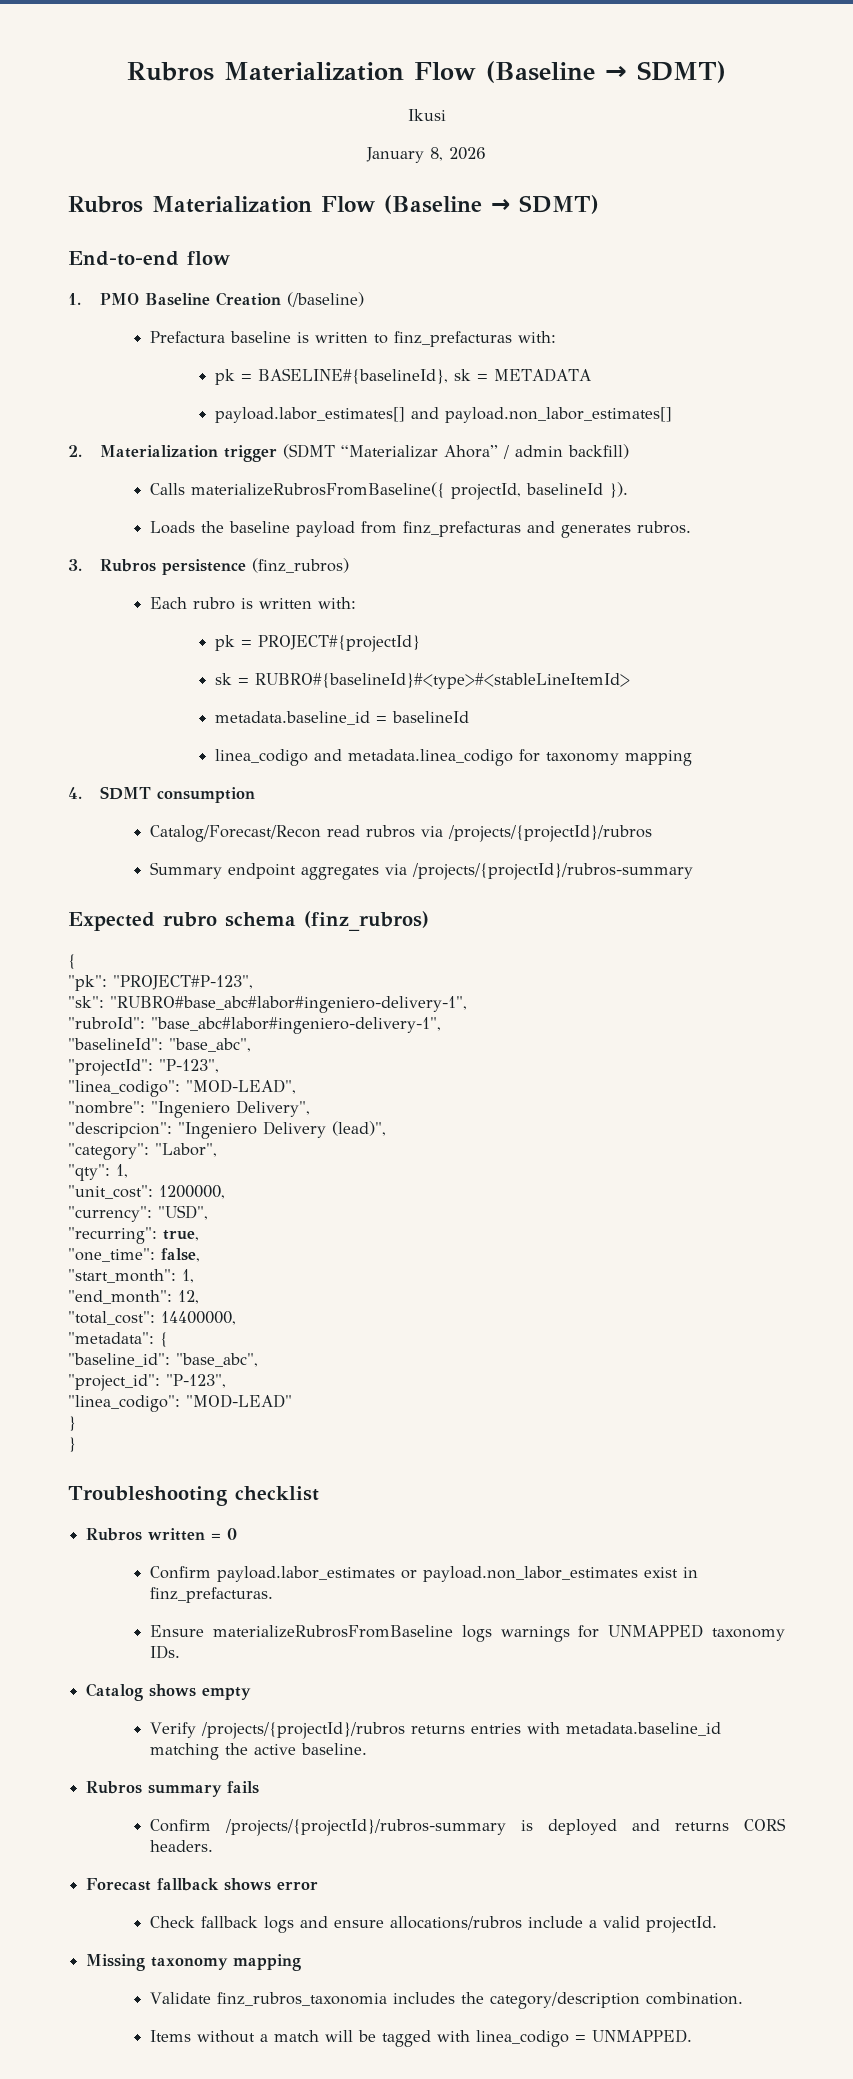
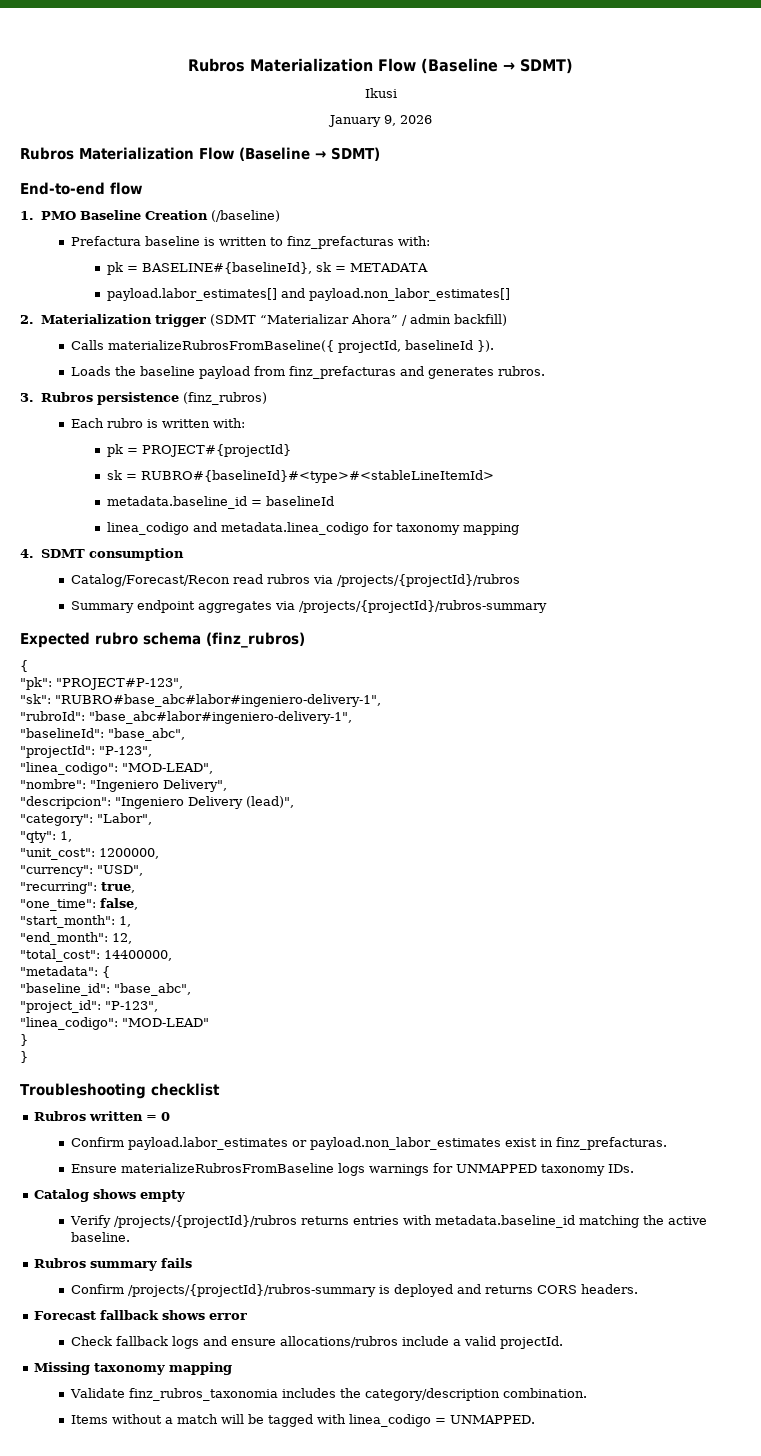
- January 8, 2026
+ January 9, 2026

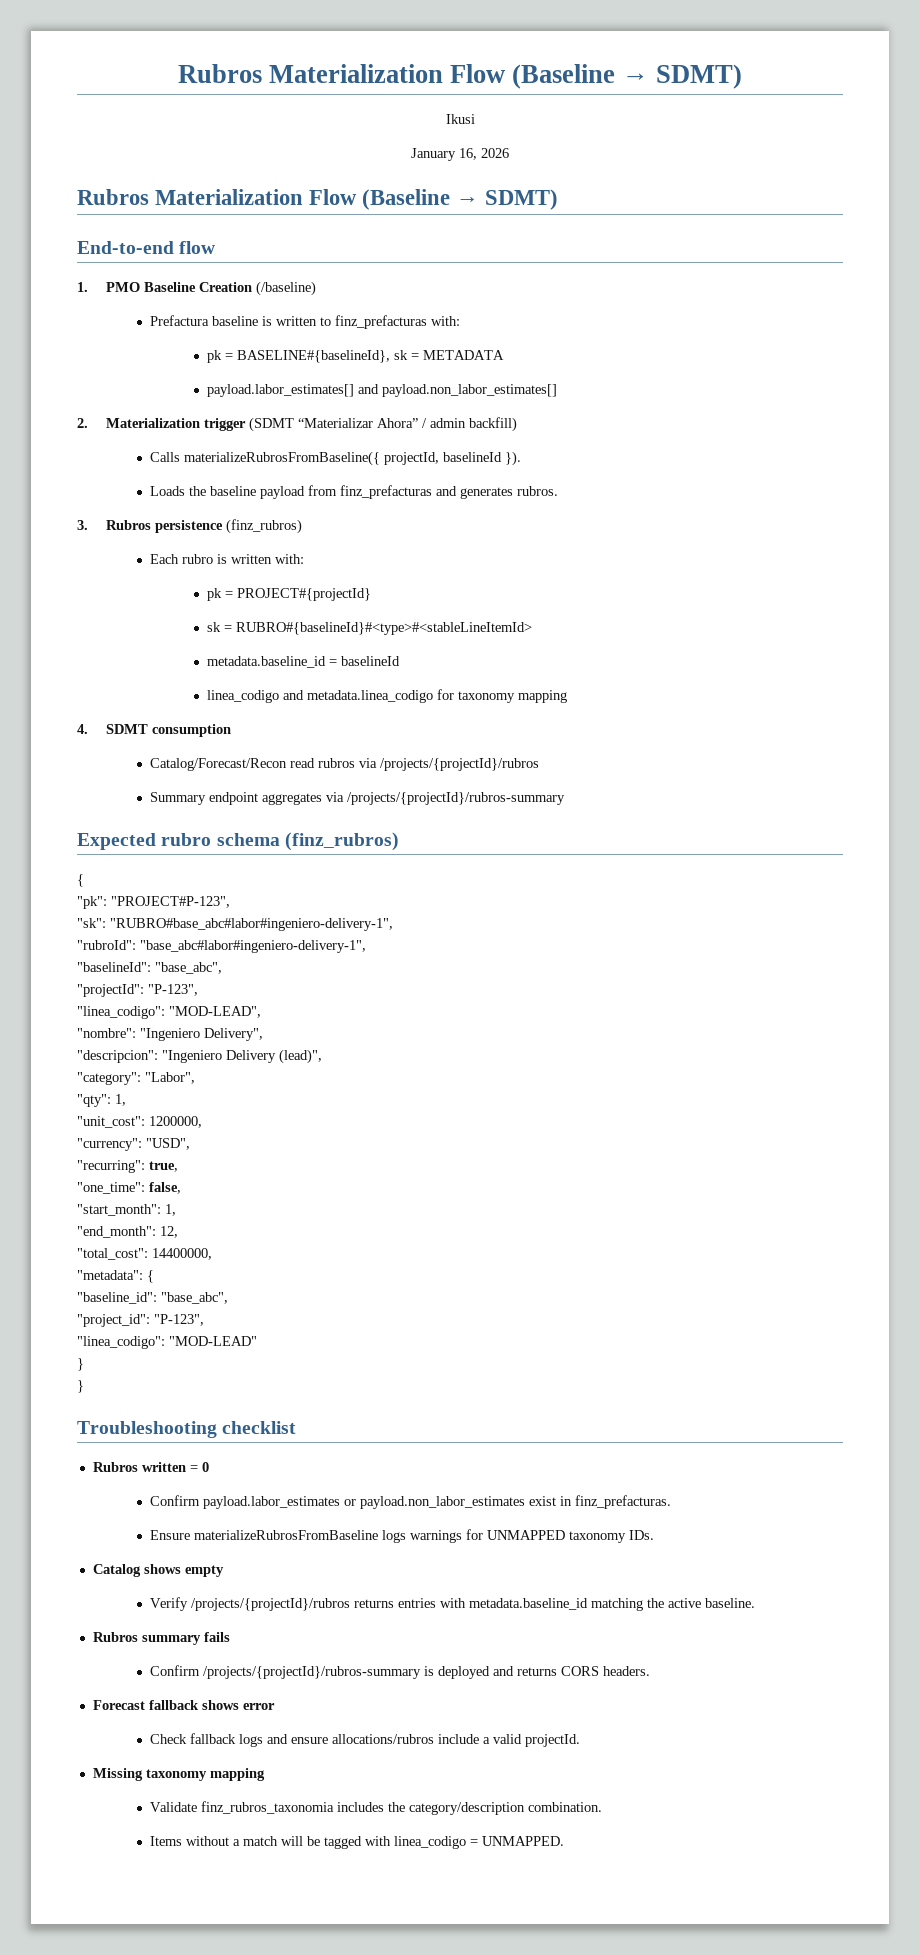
- January 9, 2026
+ January 16, 2026

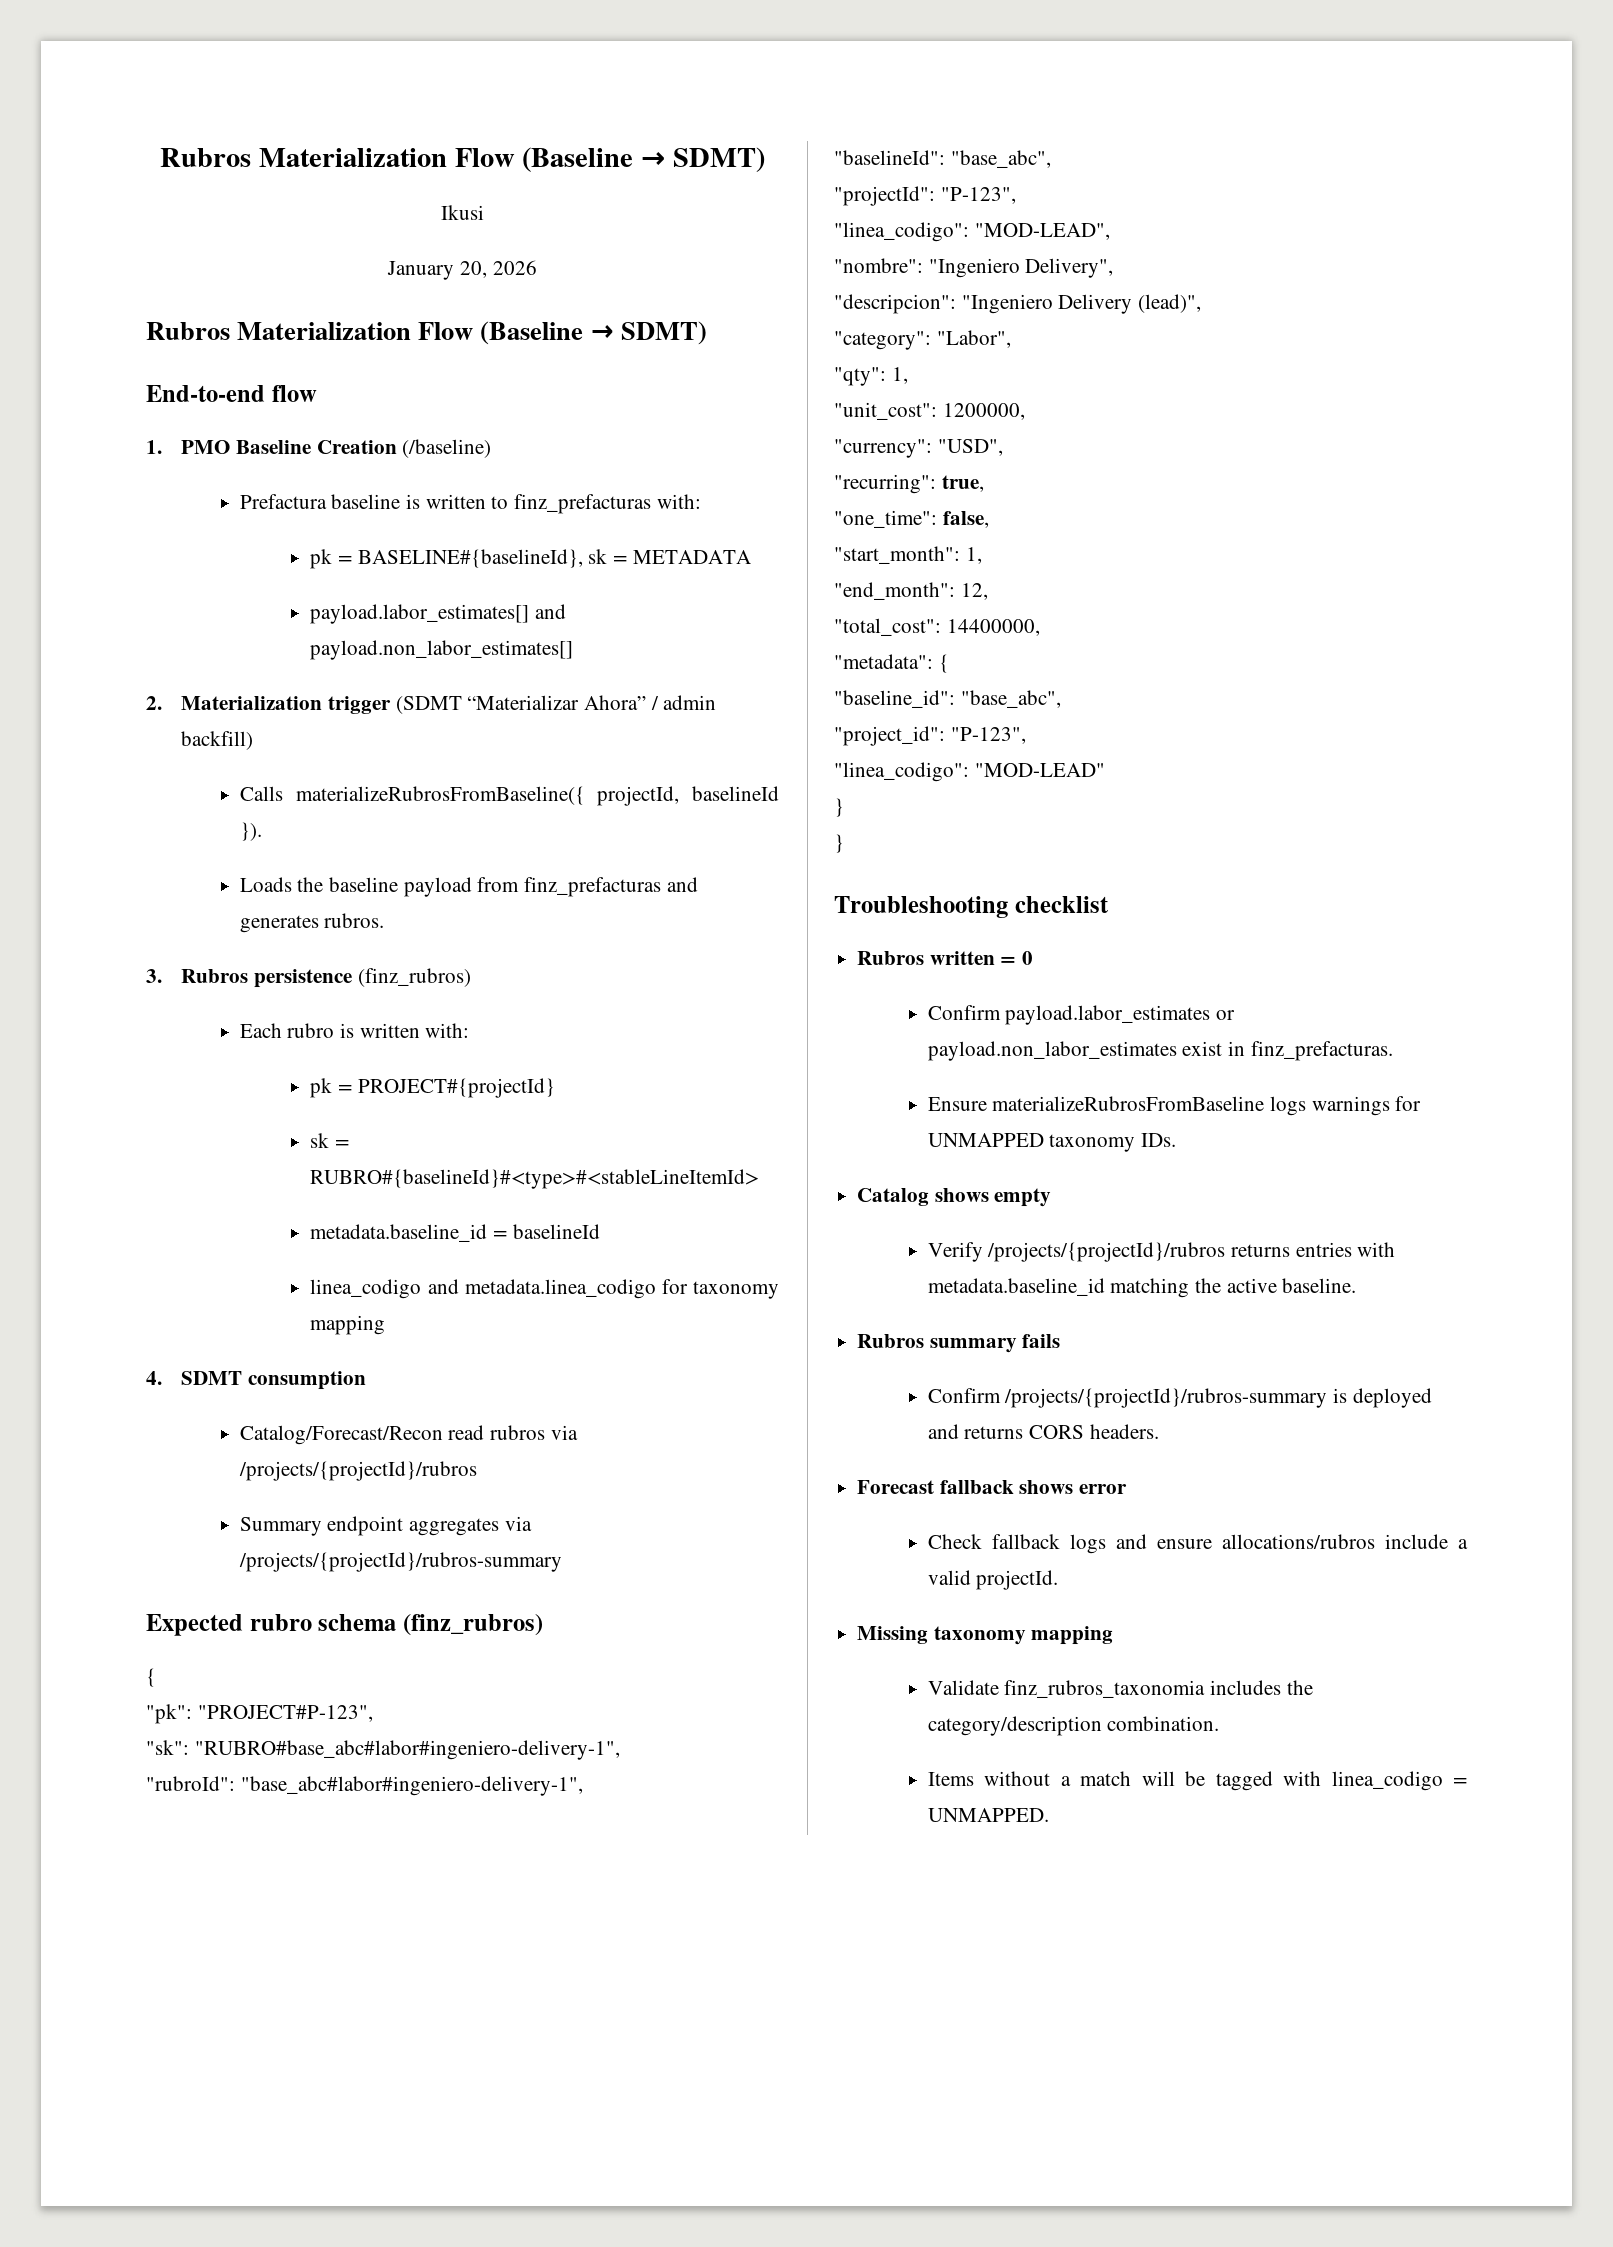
- January 16, 2026
+ January 20, 2026

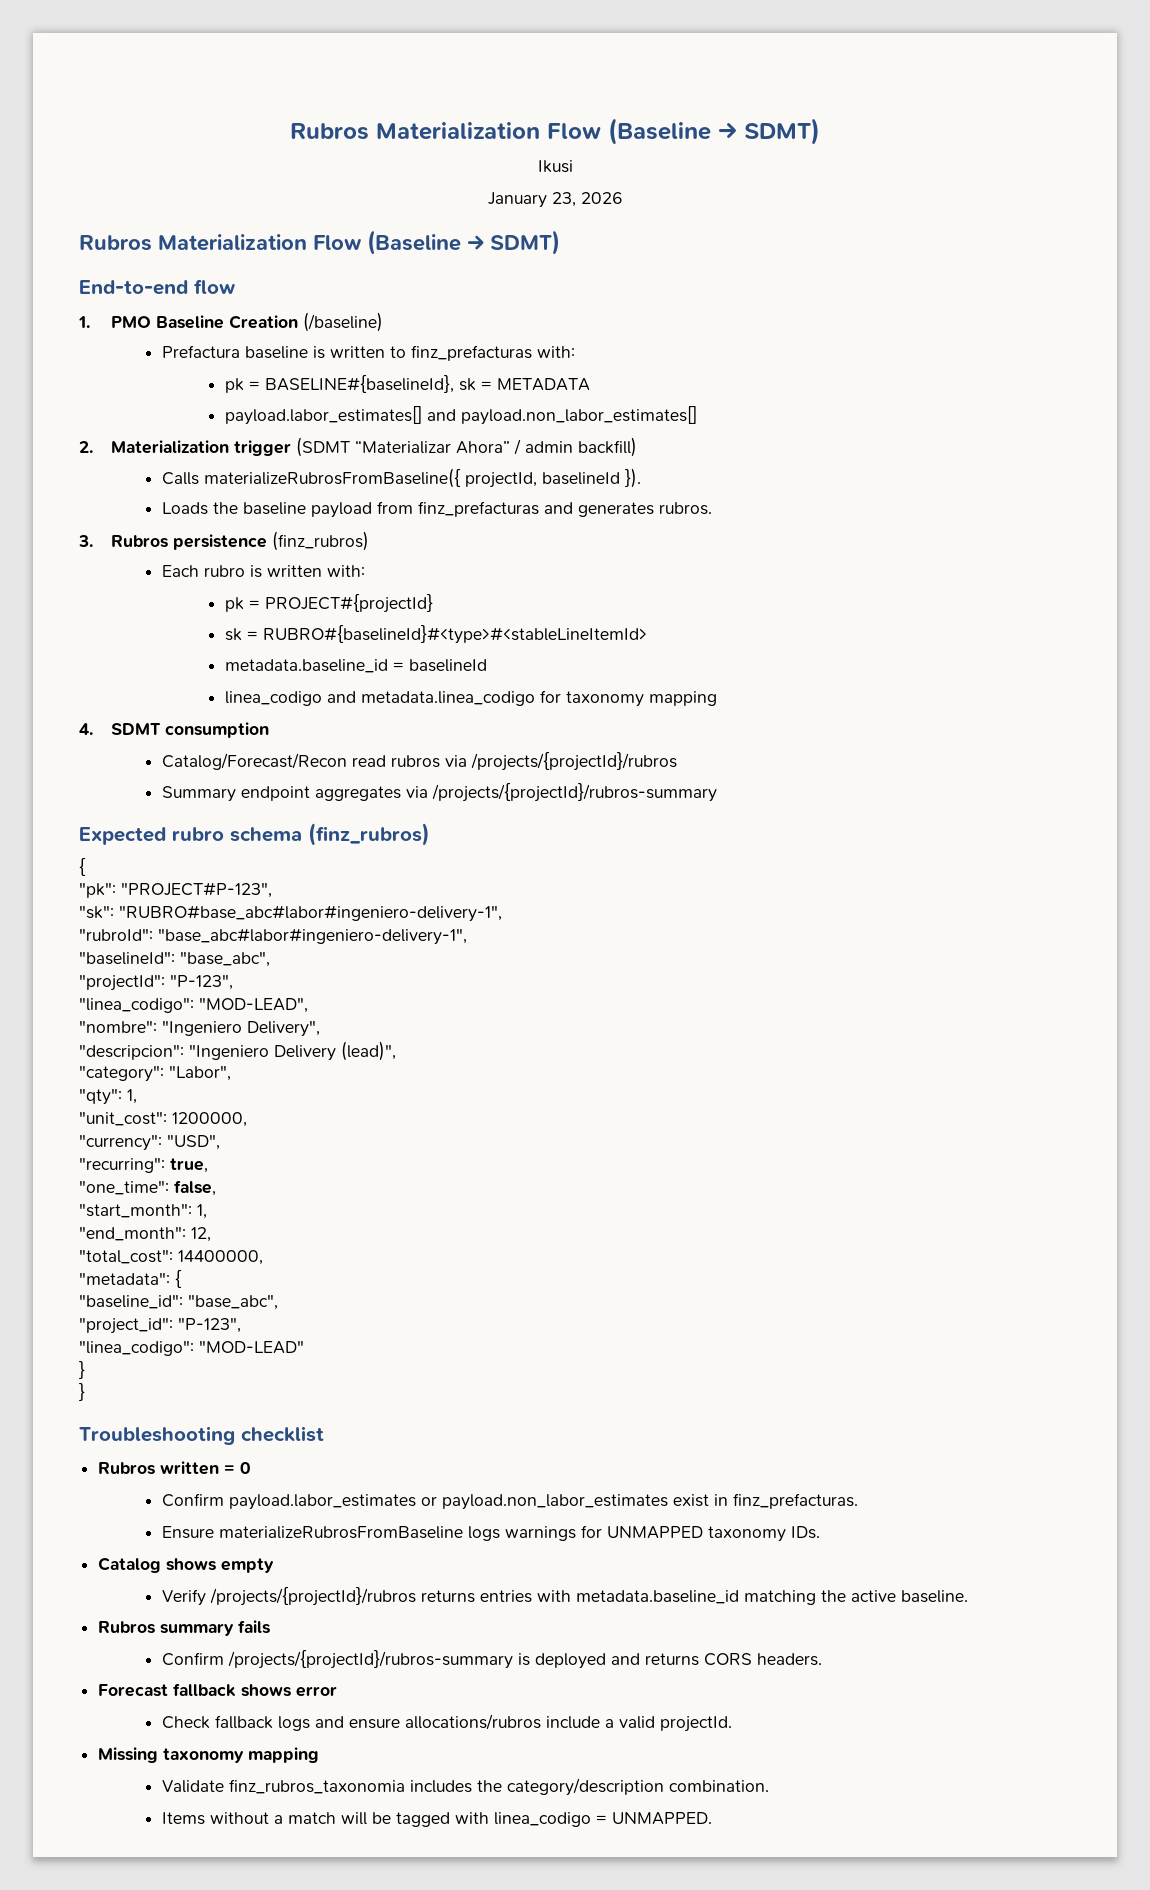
- January 20, 2026
+ January 23, 2026

